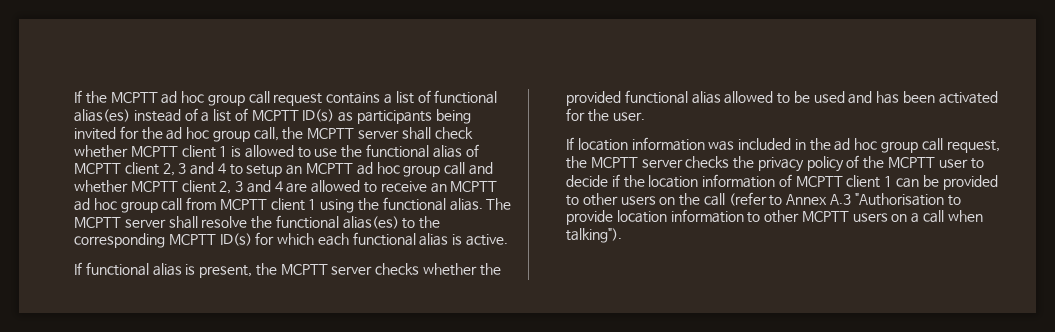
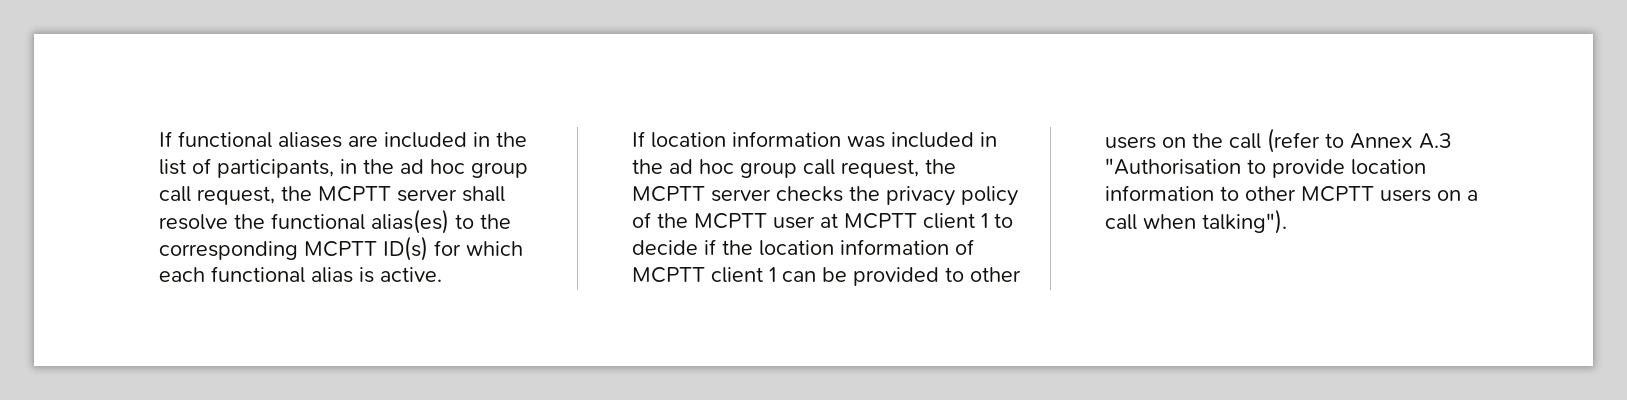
- If the MCPTT ad hoc group call request contains a list of functional alias(es) instead of a list of MCPTT ID(s) as participants being invited for the ad hoc group call, the MCPTT server shall check whether MCPTT client 1 is allowed to use the functional alias of MCPTT client 2, 3 and 4 to setup an MCPTT ad hoc group call and whether MCPTT client 2, 3 and 4 are allowed to receive an MCPTT ad hoc group call from MCPTT client 1 using the functional alias. The MCPTT server shall resolve the functional alias(es) to the corresponding MCPTT ID(s) for which each functional alias is active.
+ If functional aliases are included in the list of participants, in the ad hoc group call request, the MCPTT server shall resolve the functional alias(es) to the corresponding MCPTT ID(s) for which each functional alias is active.
- If functional alias is present, the MCPTT server checks whether the provided functional alias allowed to be used and has been activated for the user.
- If location information was included in the ad hoc group call request, the MCPTT server checks the privacy policy of the MCPTT user to decide if the location information of MCPTT client 1 can be provided to other users on the call (refer to Annex A.3 "Authorisation to provide location information to other MCPTT users on a call when talking").
+ If location information was included in the ad hoc group call request, the MCPTT server checks the privacy policy of the MCPTT user at MCPTT client 1 to decide if the location information of MCPTT client 1 can be provided to other users on the call (refer to Annex A.3 "Authorisation to provide location information to other MCPTT users on a call when talking").

